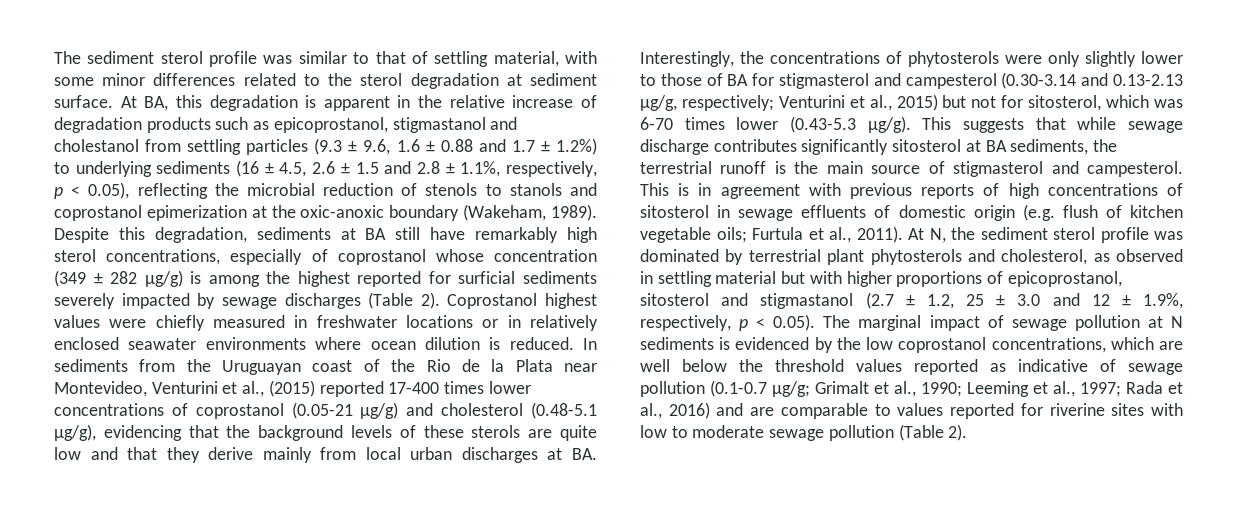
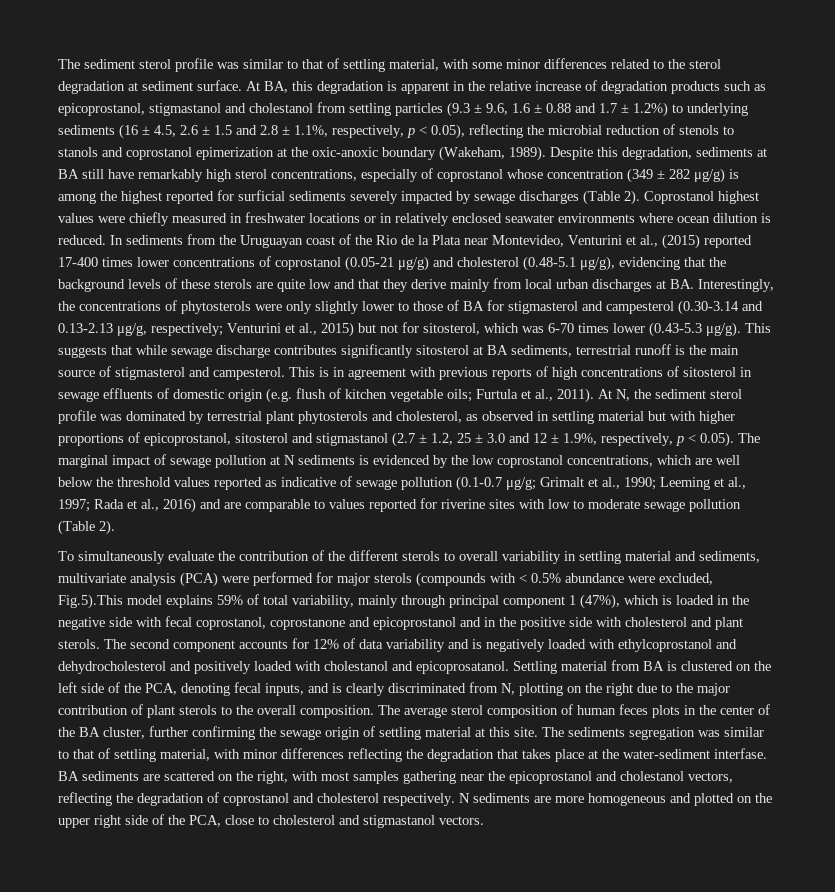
- This suggests that while sewage discharge contributes significantly sitosterol at BA sediments, the terrestrial runoff is the main source of stigmasterol and campesterol.
+ This suggests that while sewage discharge contributes significantly sitosterol at BA sediments, terrestrial runoff is the main source of stigmasterol and campesterol.
+ To simultaneously evaluate the contribution of the different sterols to overall variability in settling material and sediments, multivariate analysis (PCA) were performed for major sterols (compounds with < 0.5% abundance were excluded, Fig.5).This model explains 59% of total variability, mainly through principal component 1 (47%), which is loaded in the negative side with fecal coprostanol, coprostanone and epicoprostanol and in the positive side with cholesterol and plant sterols. The second component accounts for 12% of data variability and is negatively loaded with ethylcoprostanol and dehydrocholesterol and positively loaded with cholestanol and epicoprosatanol. Settling material from BA is clustered on the left side of the PCA, denoting fecal inputs, and is clearly discriminated from N, plotting on the right due to the major contribution of plant sterols to the overall composition. The average sterol composition of human feces plots in the center of the BA cluster, further confirming the sewage origin of settling material at this site. The sediments segregation was similar to that of settling material, with minor differences reflecting the degradation that takes place at the water-sediment interfase. BA sediments are scattered on the right, with most samples gathering near the epicoprostanol and cholestanol vectors, reflecting the degradation of coprostanol and cholesterol respectively. N sediments are more homogeneous and plotted on the upper right side of the PCA, close to cholesterol and stigmastanol vectors.

